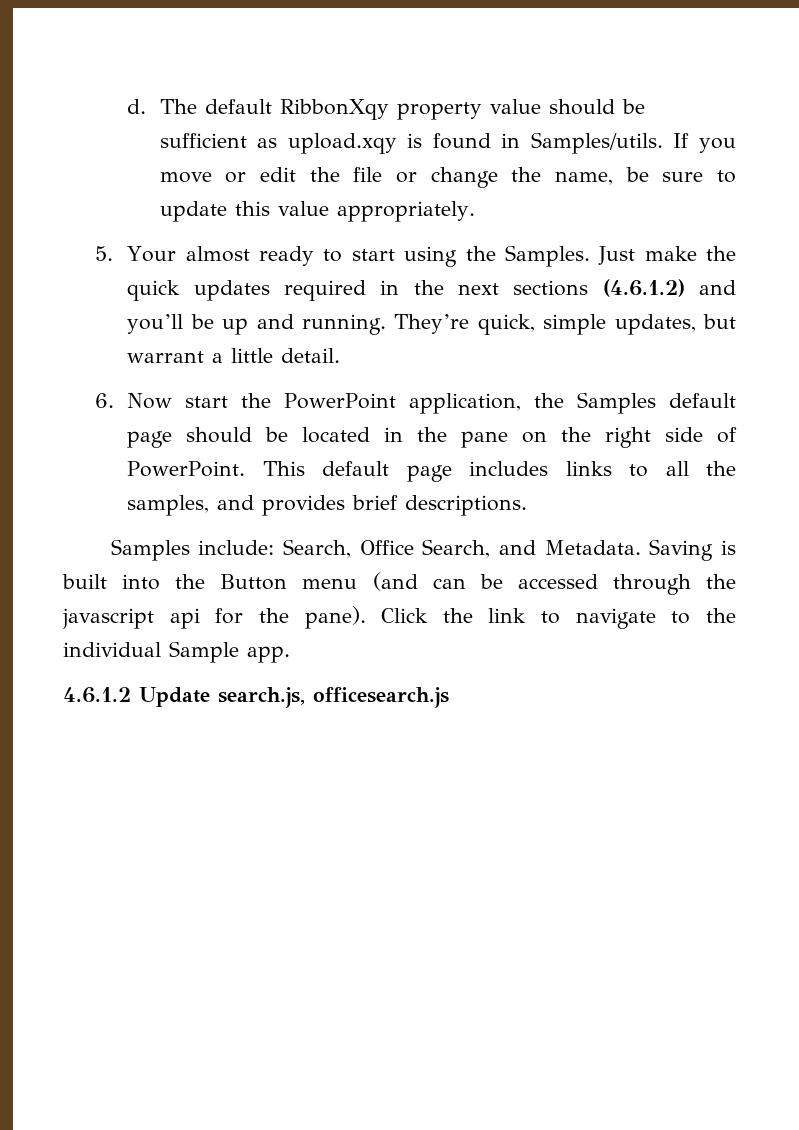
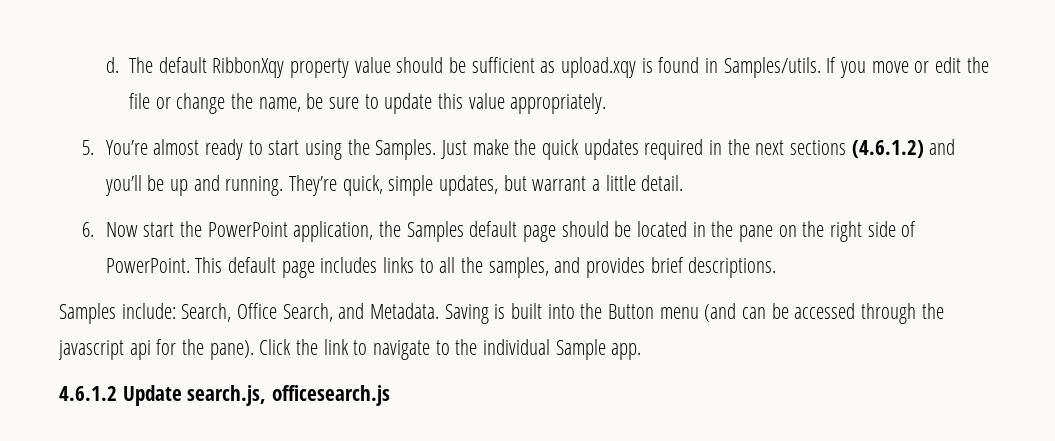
- 5. Your almost ready to start using the Samples.
+ 5. You’re almost ready to start using the Samples.

